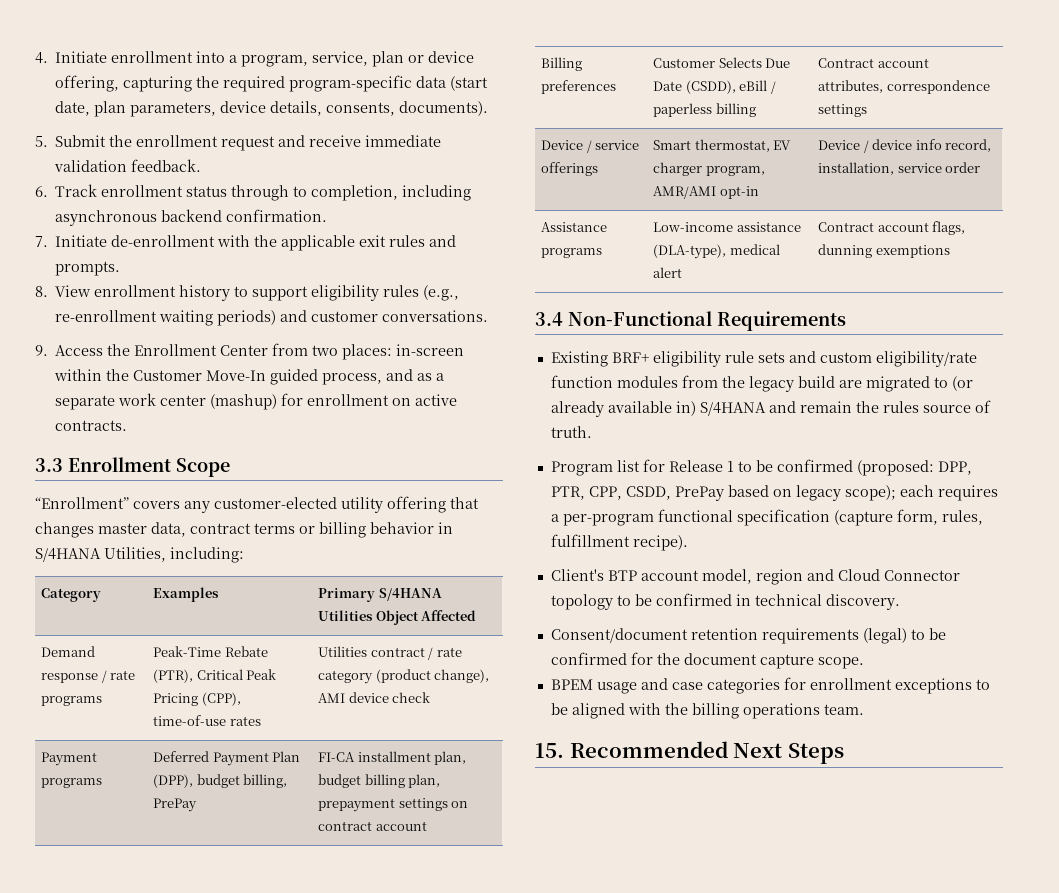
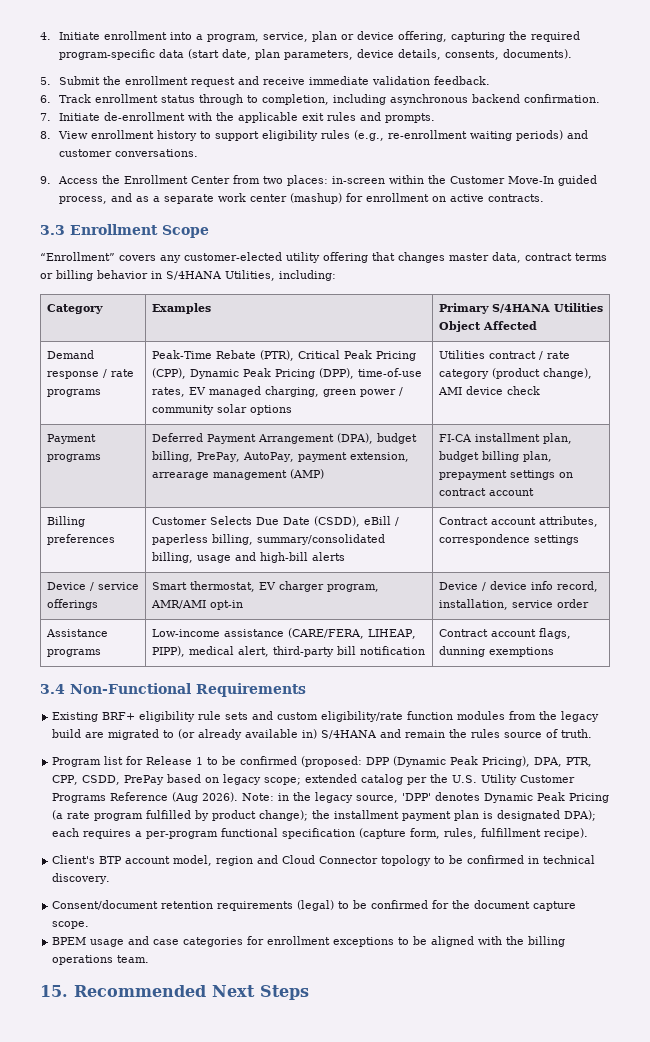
- Demand response / rate programs | Peak-Time Rebate (PTR), Critical Peak Pricing (CPP), time-of-use rates | Utilities contract / rate category (product change), AMI device check
+ Demand response / rate programs | Peak-Time Rebate (PTR), Critical Peak Pricing (CPP), Dynamic Peak Pricing (DPP), time-of-use rates, EV managed charging, green power / community solar options | Utilities contract / rate category (product change), AMI device check
- Payment programs | Deferred Payment Plan (DPP), budget billing, PrePay | FI-CA installment plan, budget billing plan, prepayment settings on contract account
+ Payment programs | Deferred Payment Arrangement (DPA), budget billing, PrePay, AutoPay, payment extension, arrearage management (AMP) | FI-CA installment plan, budget billing plan, prepayment settings on contract account
- Billing preferences | Customer Selects Due Date (CSDD), eBill / paperless billing | Contract account attributes, correspondence settings
+ Billing preferences | Customer Selects Due Date (CSDD), eBill / paperless billing, summary/consolidated billing, usage and high-bill alerts | Contract account attributes, correspondence settings
- Assistance programs | Low-income assistance (DLA-type), medical alert | Contract account flags, dunning exemptions
+ Assistance programs | Low-income assistance (CARE/FERA, LIHEAP, PIPP), medical alert, third-party bill notification | Contract account flags, dunning exemptions
- Program list for Release 1 to be confirmed (proposed: DPP, PTR, CPP, CSDD, PrePay based on legacy scope); each requires a per-program functional specification (capture form, rules, fulfillment recipe).
+ Program list for Release 1 to be confirmed (proposed: DPP (Dynamic Peak Pricing), DPA, PTR, CPP, CSDD, PrePay based on legacy scope; extended catalog per the U.S. Utility Customer Programs Reference (Aug 2026). Note: in the legacy source, 'DPP' denotes Dynamic Peak Pricing (a rate program fulfilled by product change); the installment payment plan is designated DPA); each requires a per-program functional specification (capture form, rules, fulfillment recipe).

